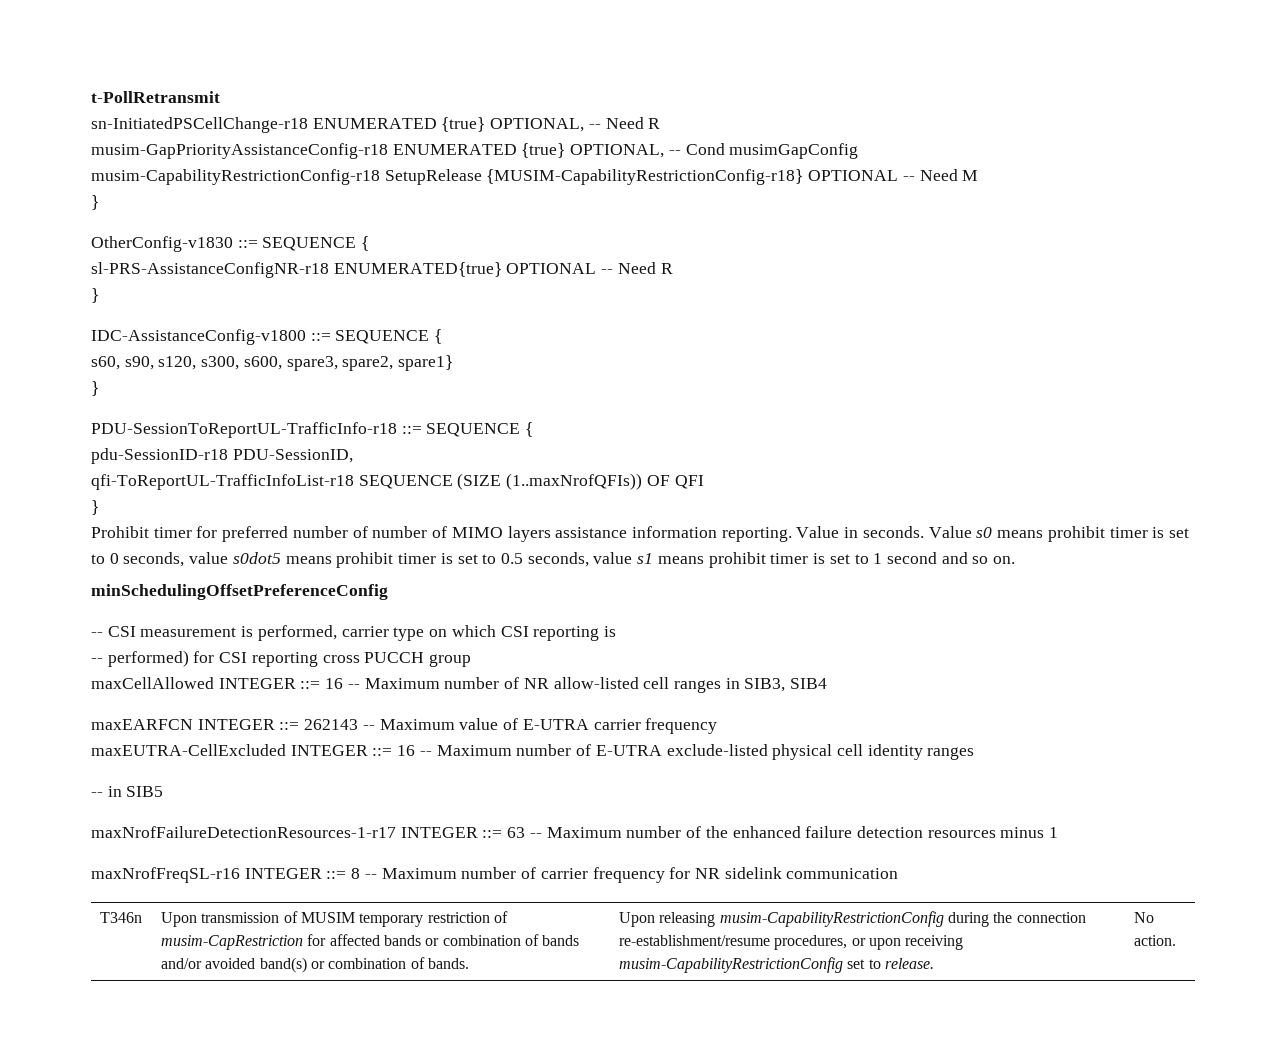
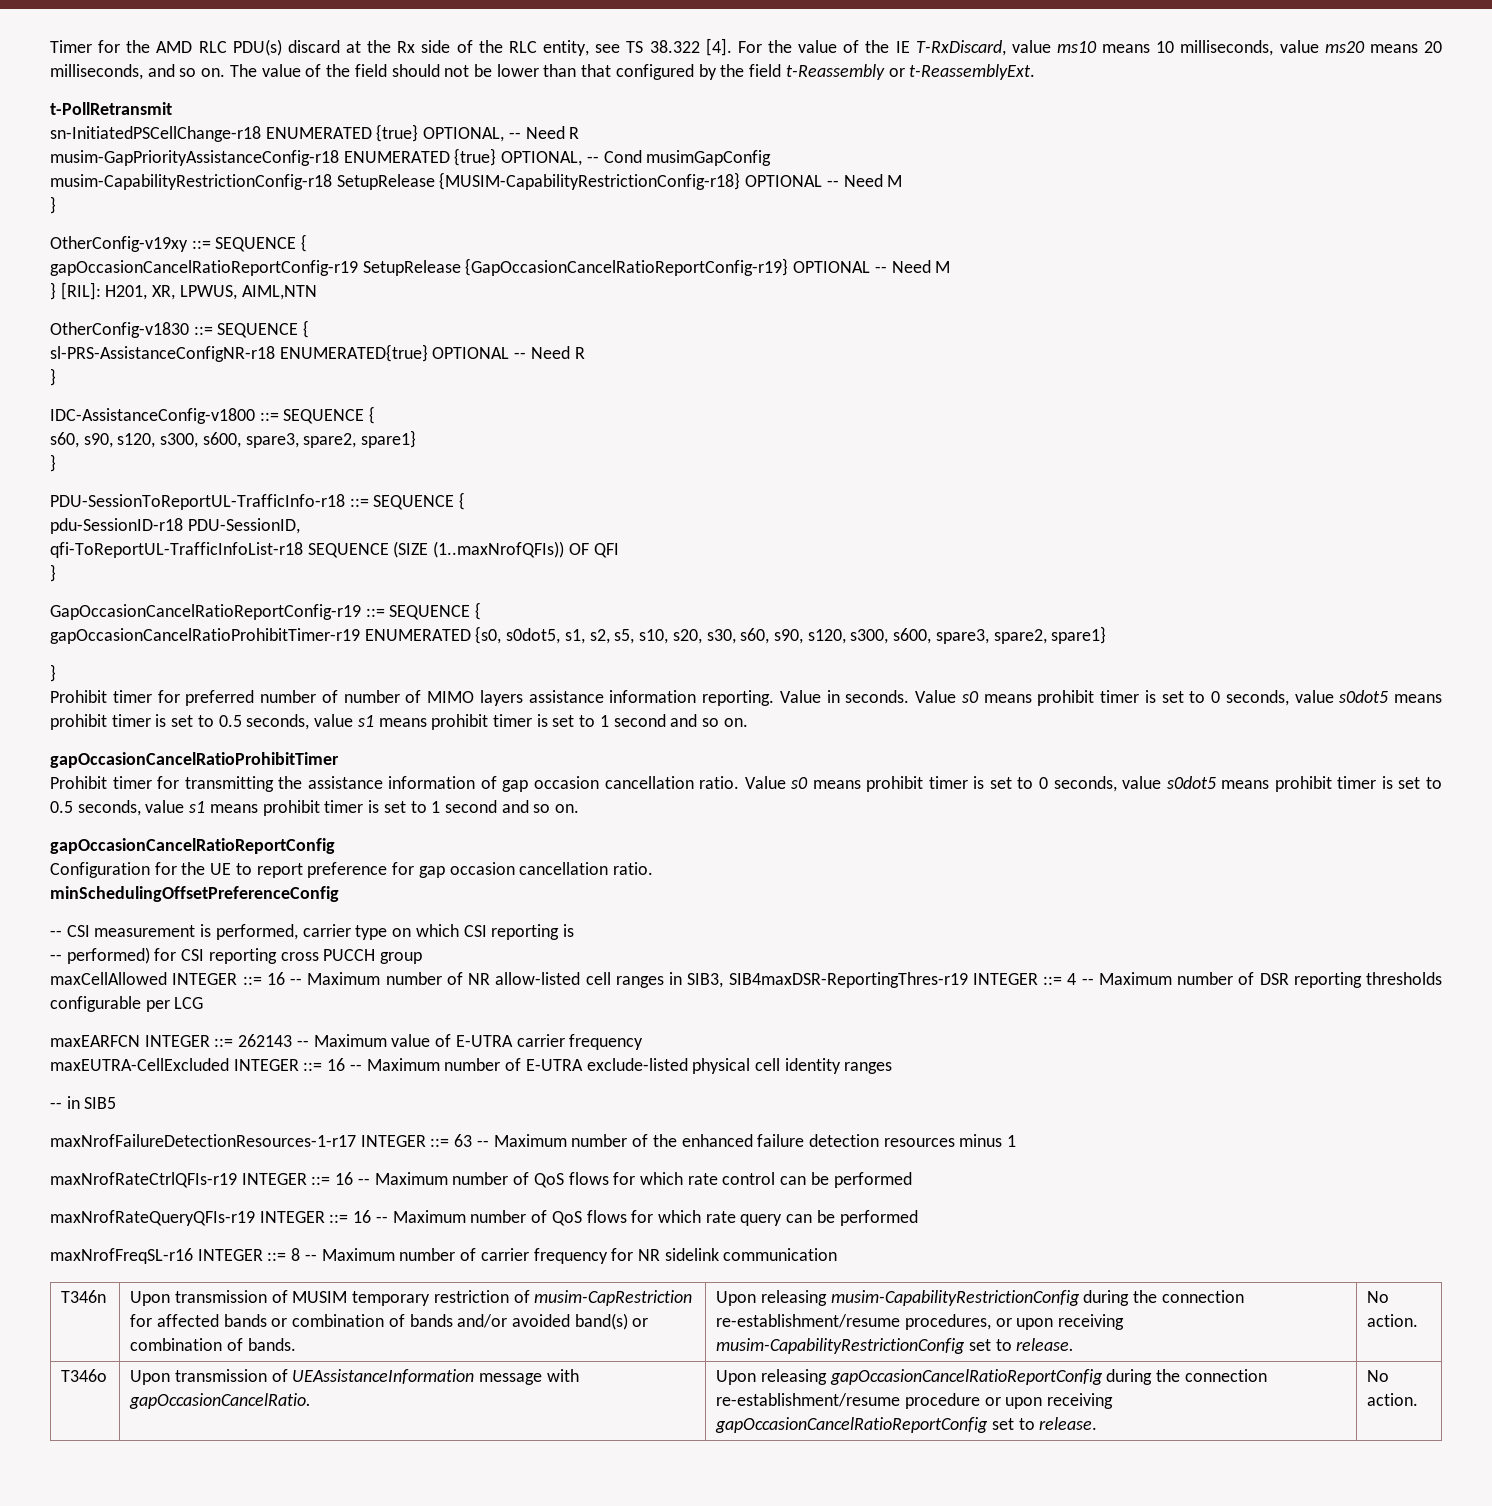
+ Timer for the AMD RLC PDU(s) discard at the Rx side of the RLC entity, see TS 38.322 [4]. For the value of the IE T-RxDiscard, value ms10 means 10 milliseconds, value ms20 means 20 milliseconds, and so on. The value of the field should not be lower than that configured by the field t-Reassembly or t-ReassemblyExt.
+ OtherConfig-v19xy ::= SEQUENCE {
+ gapOccasionCancelRatioReportConfig-r19 SetupRelease {GapOccasionCancelRatioReportConfig-r19} OPTIONAL -- Need M
+ } [RIL]: H201, XR, LPWUS, AIML,NTN
+ GapOccasionCancelRatioReportConfig-r19 ::= SEQUENCE {
+ gapOccasionCancelRatioProhibitTimer-r19 ENUMERATED {s0, s0dot5, s1, s2, s5, s10, s20, s30, s60, s90, s120, s300, s600, spare3, spare2, spare1}
+ }
+ gapOccasionCancelRatioProhibitTimer
+ Prohibit timer for transmitting the assistance information of gap occasion cancellation ratio. Value s0 means prohibit timer is set to 0 seconds, value s0dot5 means prohibit timer is set to 0.5 seconds, value s1 means prohibit timer is set to 1 second and so on.
+ gapOccasionCancelRatioReportConfig
+ Configuration for the UE to report preference for gap occasion cancellation ratio.
- maxCellAllowed INTEGER ::= 16 -- Maximum number of NR allow-listed cell ranges in SIB3, SIB4
+ maxCellAllowed INTEGER ::= 16 -- Maximum number of NR allow-listed cell ranges in SIB3, SIB4maxDSR-ReportingThres-r19 INTEGER ::= 4 -- Maximum number of DSR reporting thresholds configurable per LCG
+ maxNrofRateCtrlQFIs-r19 INTEGER ::= 16 -- Maximum number of QoS flows for which rate control can be performed
+ maxNrofRateQueryQFIs-r19 INTEGER ::= 16 -- Maximum number of QoS flows for which rate query can be performed
+ T346o | Upon transmission of UEAssistanceInformation message with gapOccasionCancelRatio. | Upon releasing gapOccasionCancelRatioReportConfig during the connection re-establishment/resume procedure or upon receiving gapOccasionCancelRatioReportConfig set to release. | No action.

